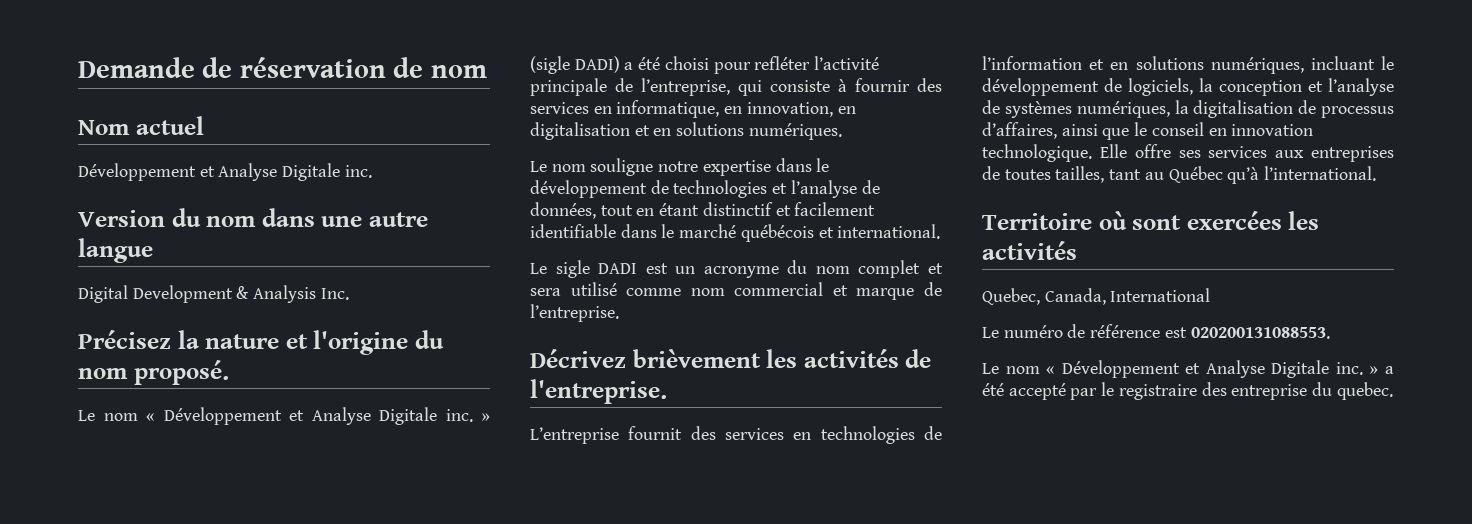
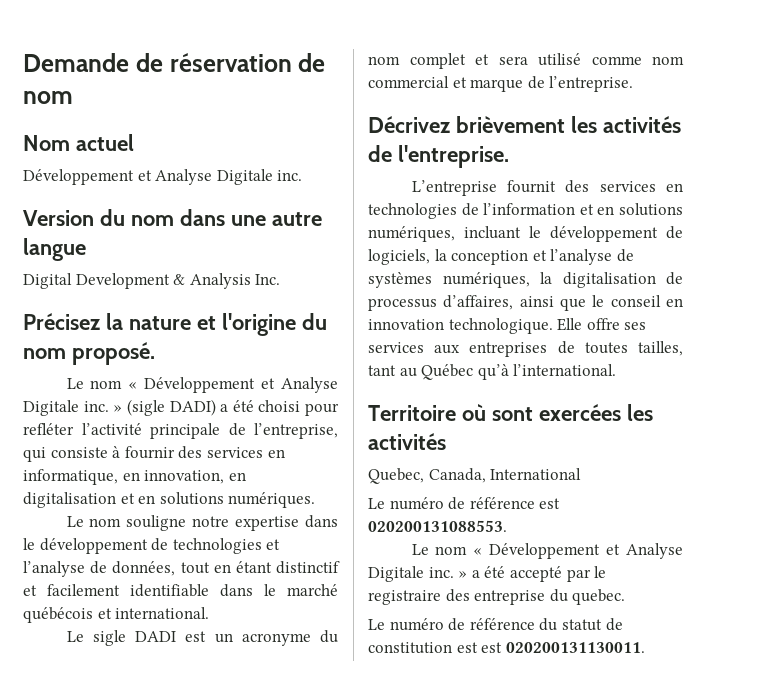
+ Le numéro de référence du statut de constitution est est 020200131130011.

